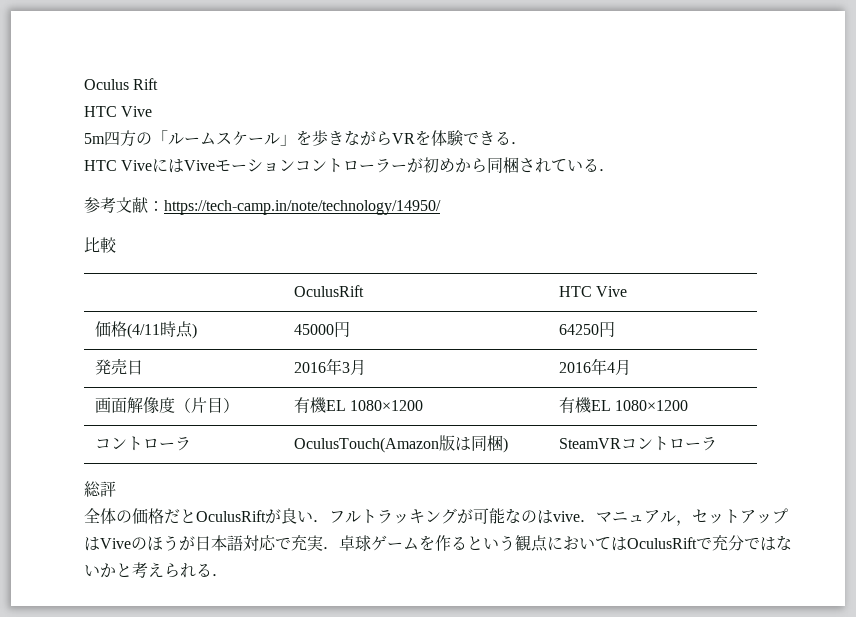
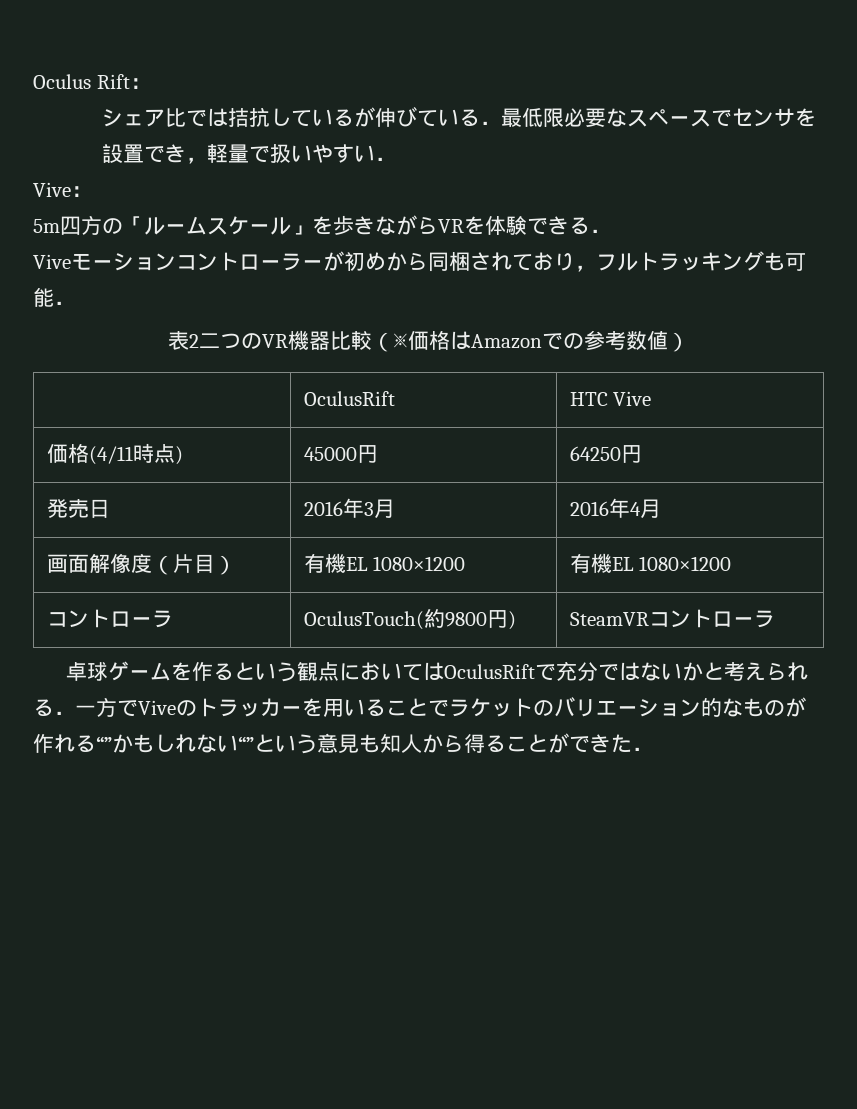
- Oculus Rift
- HTC Vive
+ Oculus Rift：
+ シェア比では拮抗しているが伸びている．最低限必要なスペースでセンサを設置でき，軽量で扱いやすい．
+ Vive：
- HTC ViveにはViveモーションコントローラーが初めから同梱されている．
- 参考文献：https://tech-camp.in/note/technology/14950/
- 比較
+ Viveモーションコントローラーが初めから同梱されており，フルトラッキングも可能．
+ 表2二つのVR機器比較（※価格はAmazonでの参考数値）
- コントローラ | OculusTouch(Amazon版は同梱) | SteamVRコントローラ
+ コントローラ | OculusTouch(約9800円) | SteamVRコントローラ
- 総評
- 全体の価格だとOculusRiftが良い．フルトラッキングが可能なのはvive．マニュアル，セットアップはViveのほうが日本語対応で充実．卓球ゲームを作るという観点においてはOculusRiftで充分ではないかと考えられる．
+ 卓球ゲームを作るという観点においてはOculusRiftで充分ではないかと考えられる．一方でViveのトラッカーを用いることでラケットのバリエーション的なものが作れる“”かもしれない“”という意見も知人から得ることができた．

